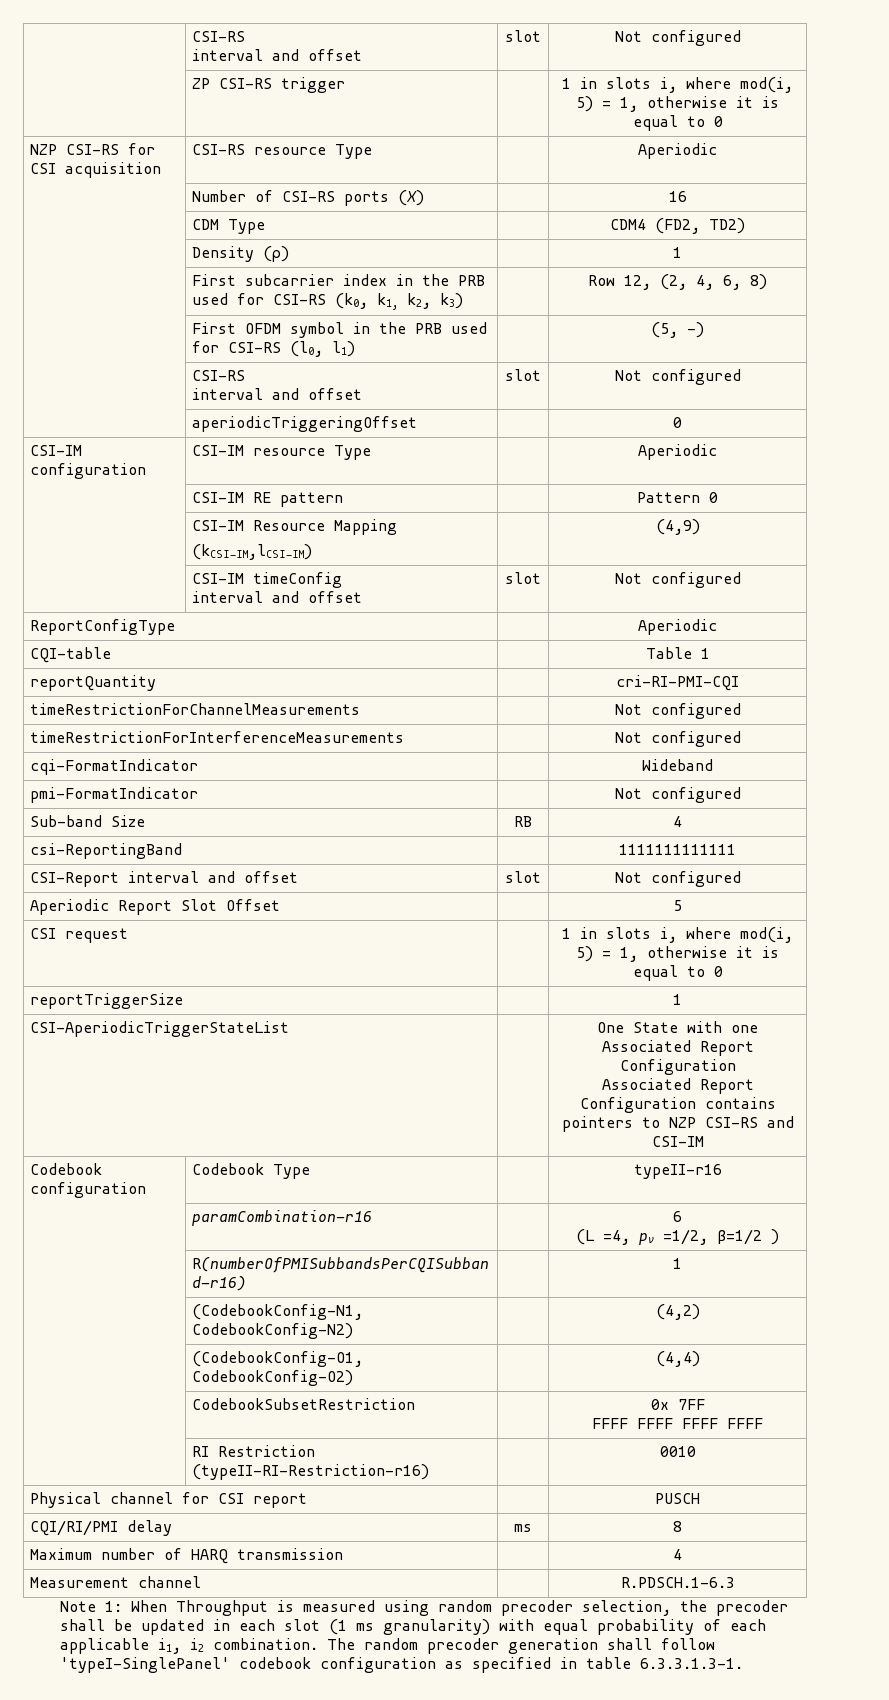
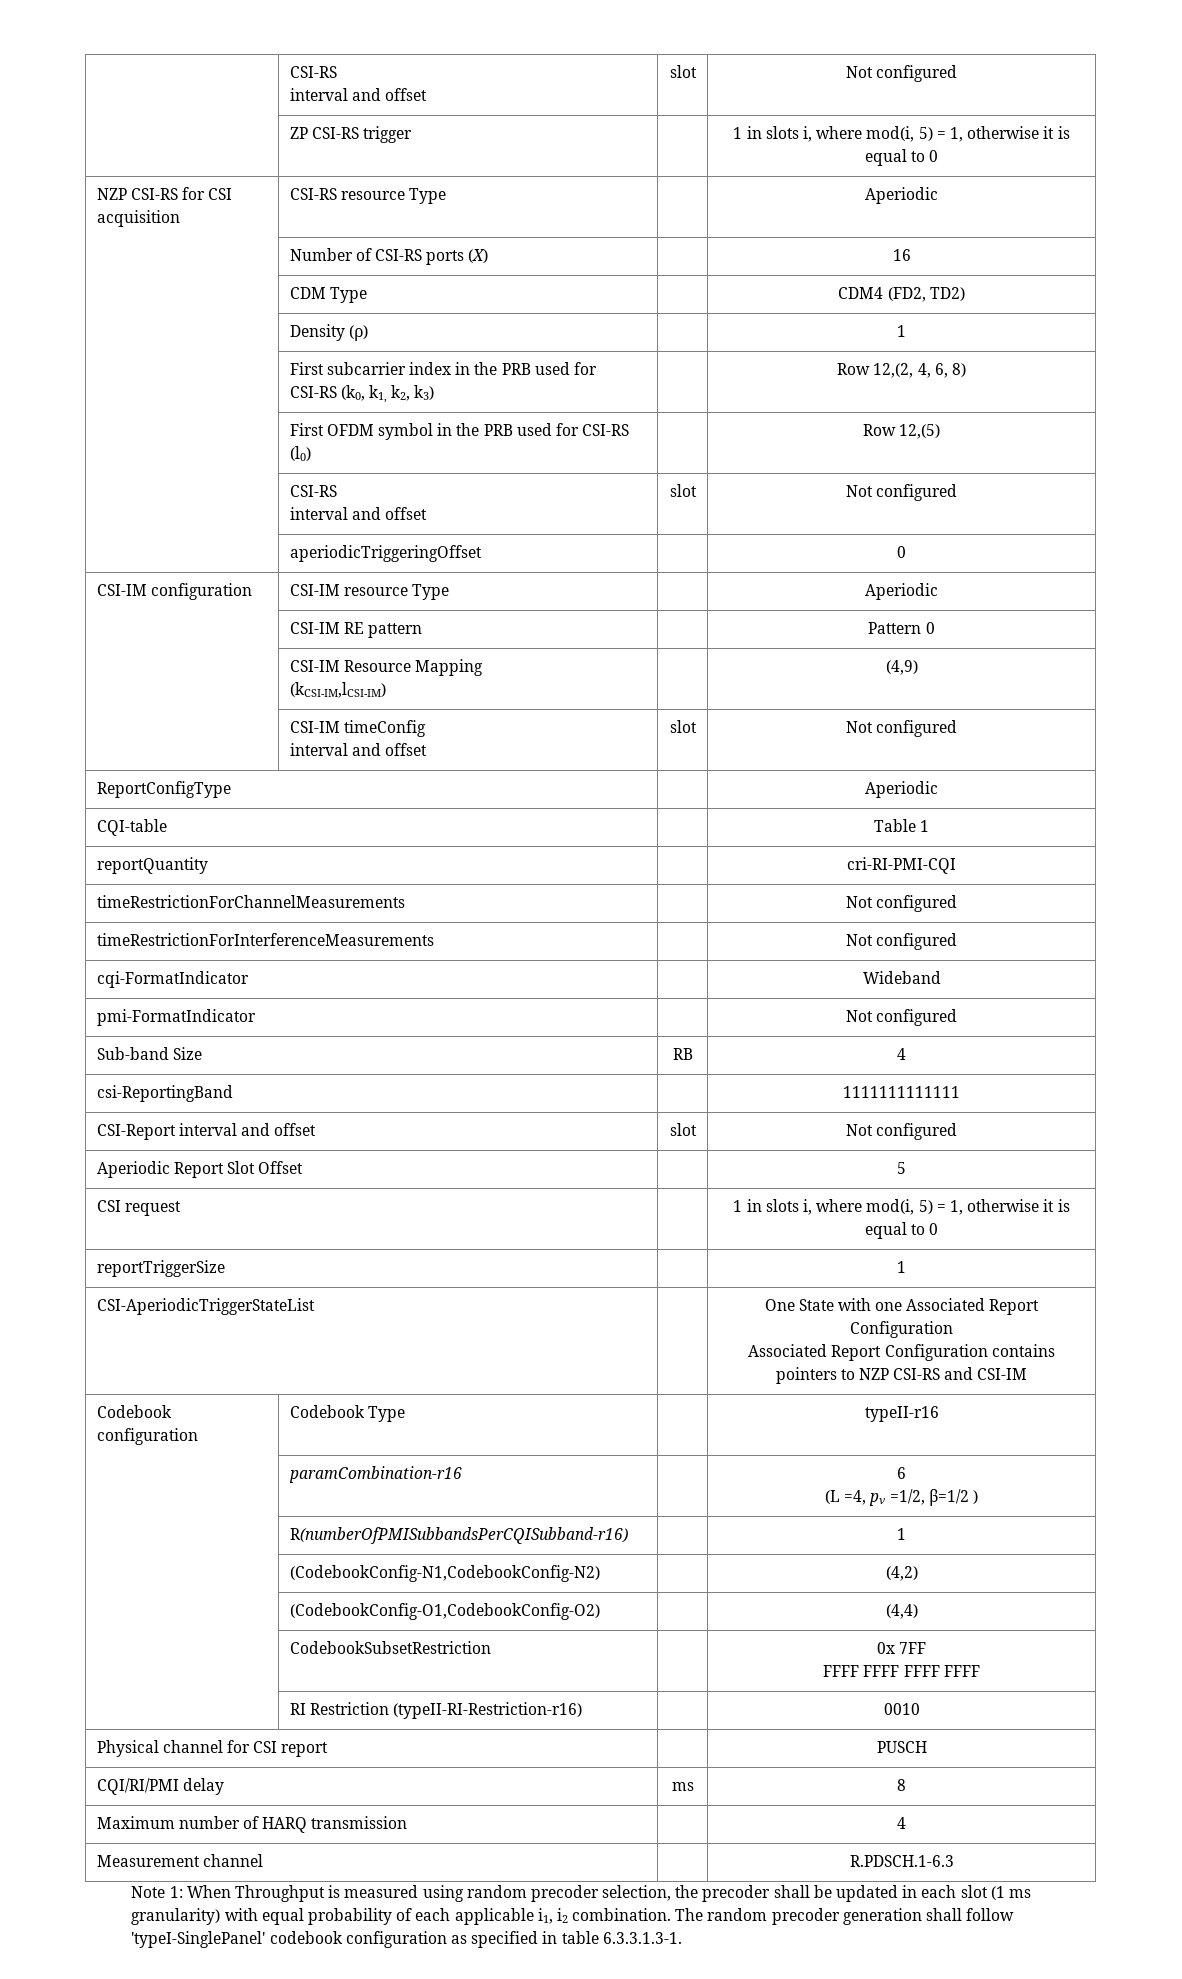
- | First subcarrier index in the PRB used for CSI-RS (k0, k1, k2, k3) | | Row 12, (2, 4, 6, 8)
+ | First subcarrier index in the PRB used for CSI-RS (k0, k1, k2, k3) | | Row 12,(2, 4, 6, 8)
- | First OFDM symbol in the PRB used for CSI-RS (l0, l1) | | (5, -)
+ | First OFDM symbol in the PRB used for CSI-RS (l0) | | Row 12,(5)

